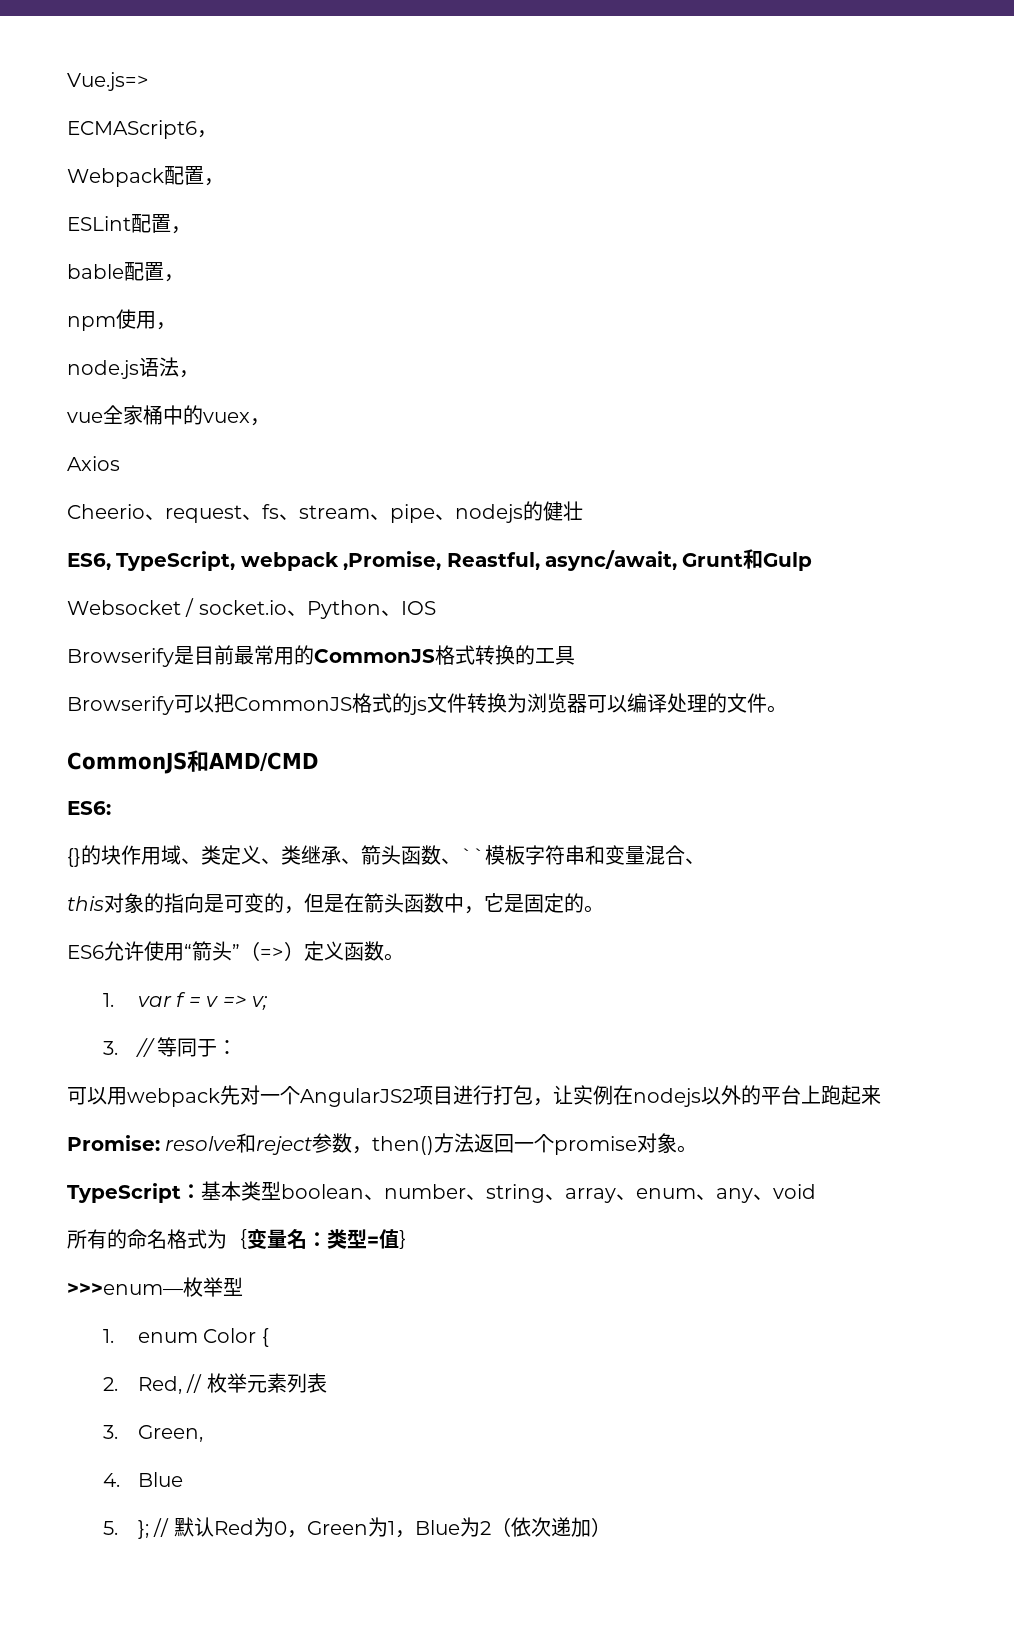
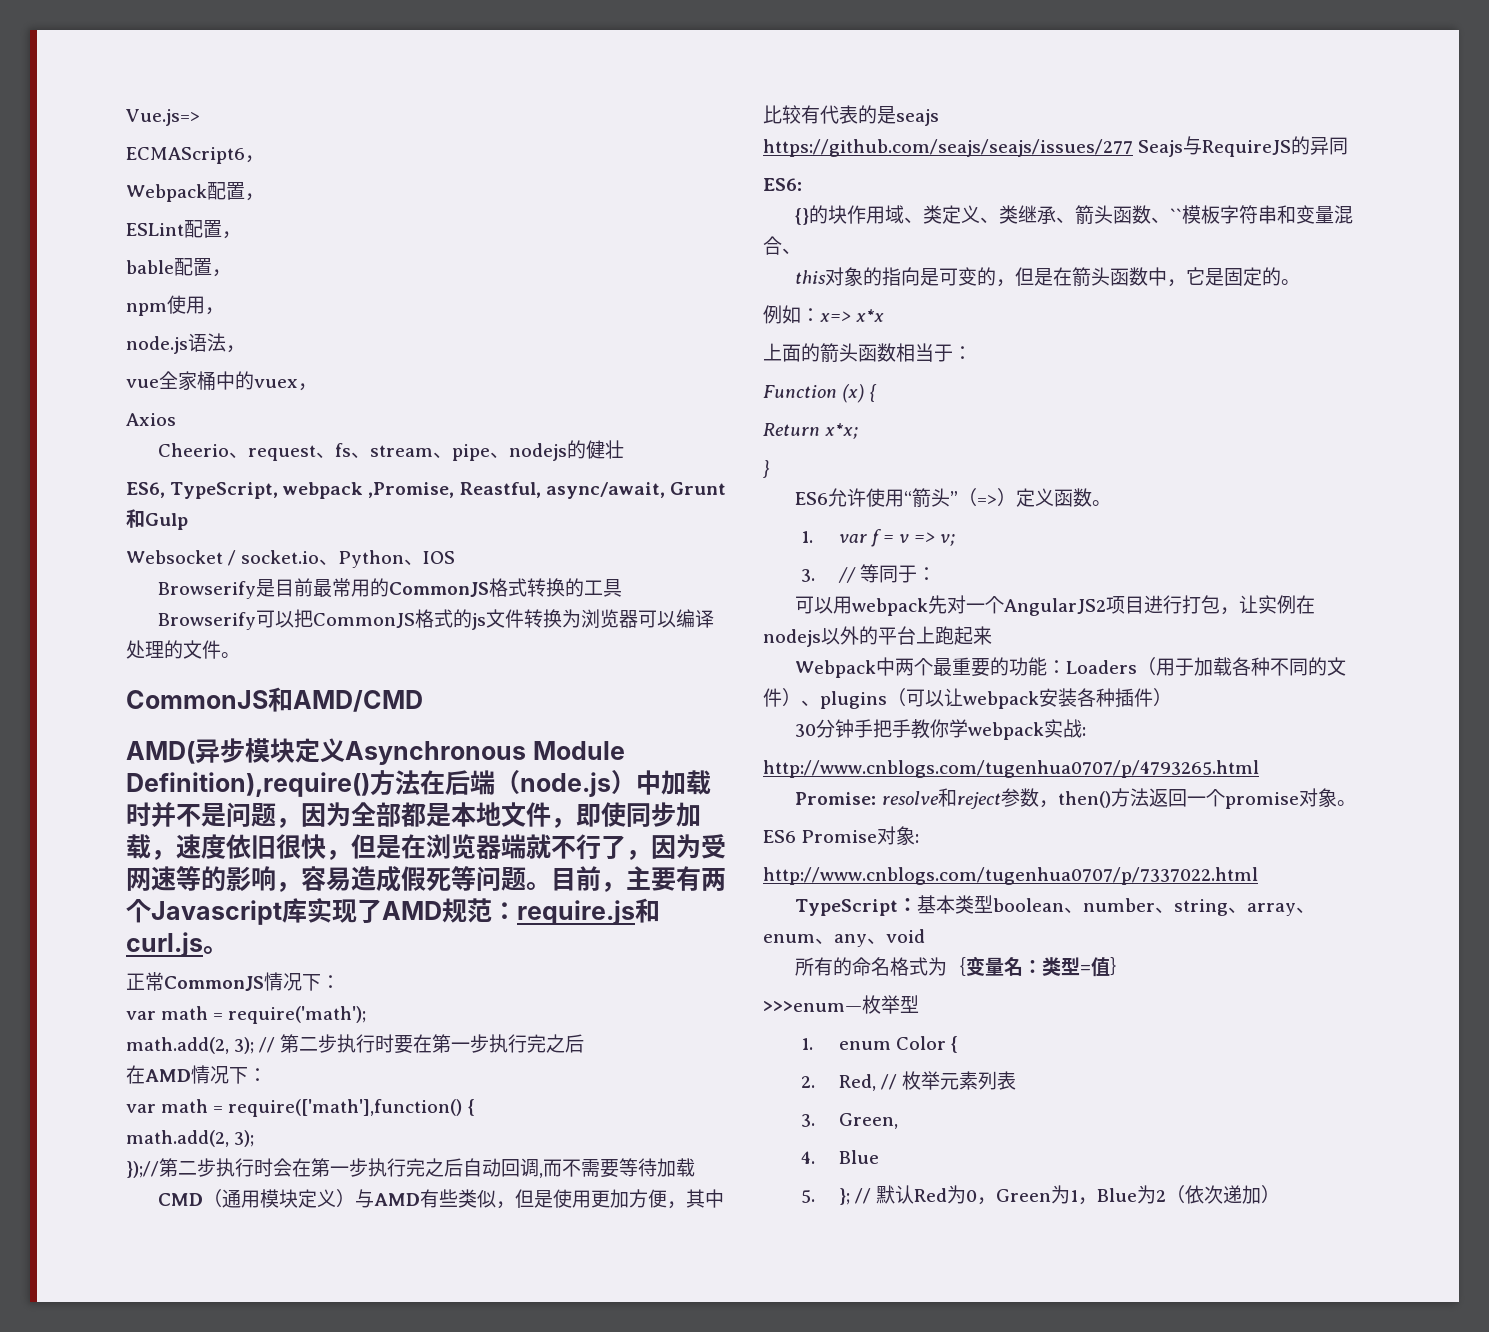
+ AMD(异步模块定义Asynchronous Module Definition),require()方法在后端（node.js）中加载时并不是问题，因为全部都是本地文件，即使同步加载，速度依旧很快，但是在浏览器端就不行了，因为受网速等的影响，容易造成假死等问题。目前，主要有两个Javascript库实现了AMD规范：require.js和curl.js。
+ 正常CommonJS情况下：
+ var math = require('math');
+ math.add(2, 3); // 第二步执行时要在第一步执行完之后
+ 在AMD情况下：
+ var math = require(['math'],function() {
+ math.add(2, 3);
+ });//第二步执行时会在第一步执行完之后自动回调,而不需要等待加载
+ CMD（通用模块定义）与AMD有些类似，但是使用更加方便，其中比较有代表的是seajs
+ https://github.com/seajs/seajs/issues/277 Seajs与RequireJS的异同
+ 例如：x=> x*x
+ 上面的箭头函数相当于：
+ Function (x) {
+ Return x*x;
+ }
+ Webpack中两个最重要的功能：Loaders（用于加载各种不同的文件）、plugins（可以让webpack安装各种插件）
+ 30分钟手把手教你学webpack实战:
+ http://www.cnblogs.com/tugenhua0707/p/4793265.html
+ ES6 Promise对象:
+ http://www.cnblogs.com/tugenhua0707/p/7337022.html

